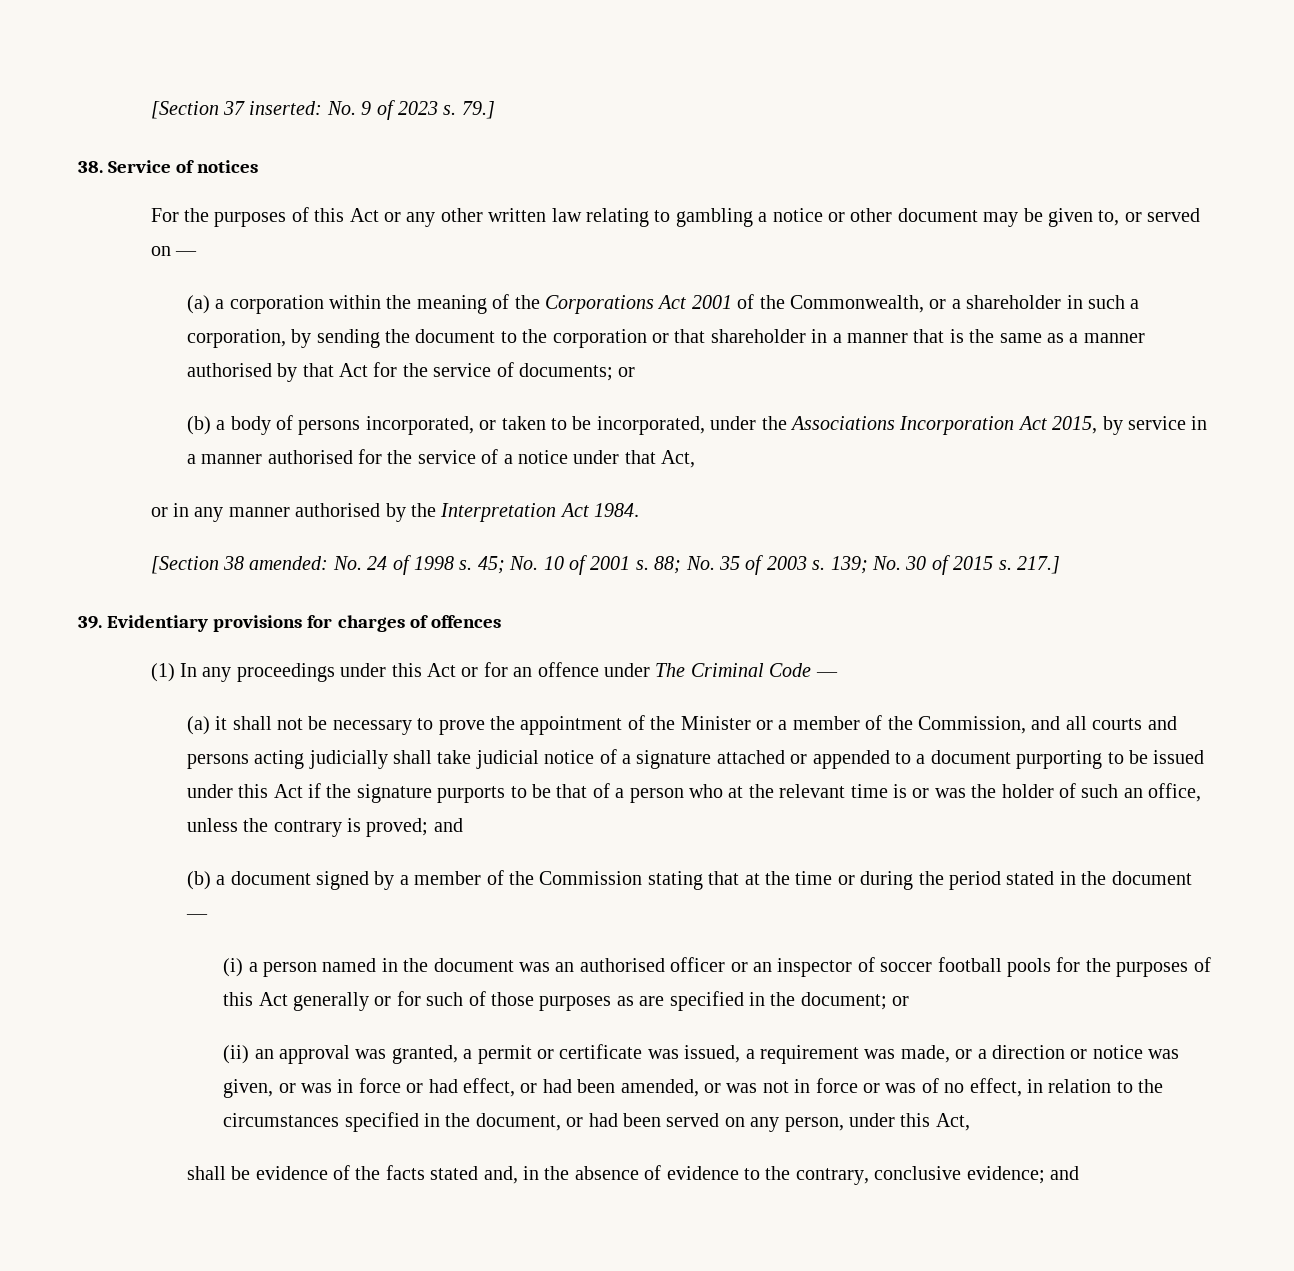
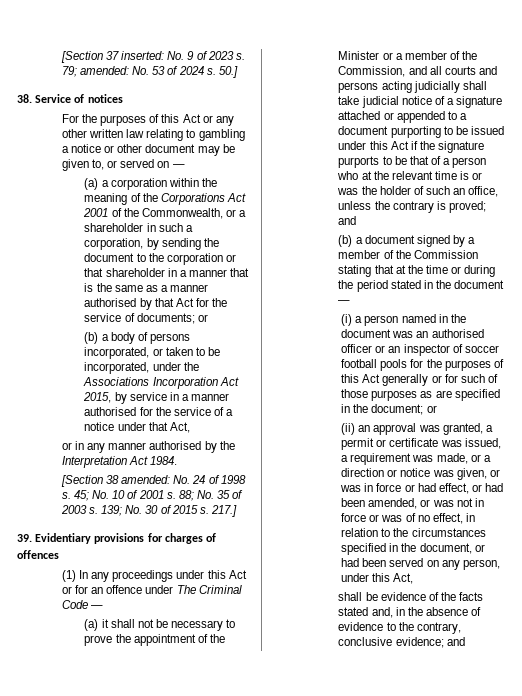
- 79.]
+ 79; amended: No. 53 of 2024 s. 50.]

